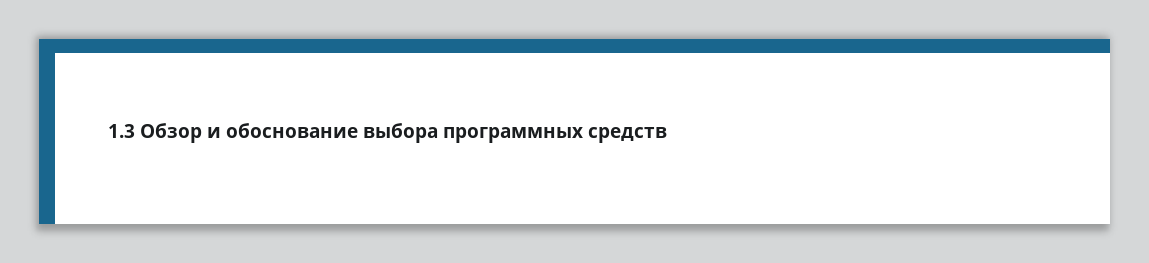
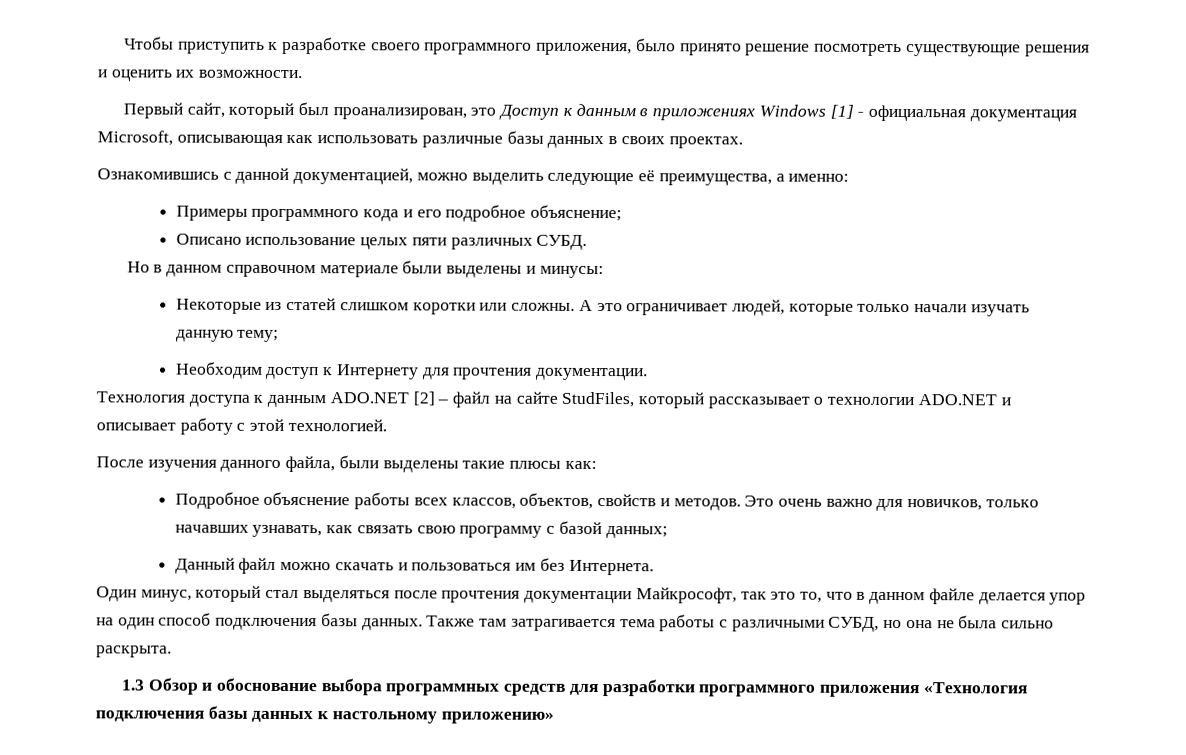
+ Чтобы приступить к разработке своего программного приложения, было принято решение посмотреть существующие решения и оценить их возможности.
+ Первый сайт, который был проанализирован, это Доступ к данным в приложениях Windows [1] - официальная документация Microsoft, описывающая как использовать различные базы данных в своих проектах.
+ Ознакомившись с данной документацией, можно выделить следующие её преимущества, а именно:
+ Примеры программного кода и его подробное объяснение;
+ Описано использование целых пяти различных СУБД.
+ Но в данном справочном материале были выделены и минусы:
+ Некоторые из статей слишком коротки или сложны. А это ограничивает людей, которые только начали изучать данную тему;
+ Необходим доступ к Интернету для прочтения документации.
+ Технология доступа к данным ADO.NET [2] – файл на сайте StudFiles, который рассказывает о технологии ADO.NET и описывает работу с этой технологией.
+ После изучения данного файла, были выделены такие плюсы как:
+ Подробное объяснение работы всех классов, объектов, свойств и методов. Это очень важно для новичков, только начавших узнавать, как связать свою программу с базой данных;
+ Данный файл можно скачать и пользоваться им без Интернета.
+ Один минус, который стал выделяться после прочтения документации Майкрософт, так это то, что в данном файле делается упор на один способ подключения базы данных. Также там затрагивается тема работы с различными СУБД, но она не была сильно раскрыта.
- 1.3 Обзор и обоснование выбора программных средств
+ 1.3 Обзор и обоснование выбора программных средств для разработки программного приложения «Технология подключения базы данных к настольному приложению»

